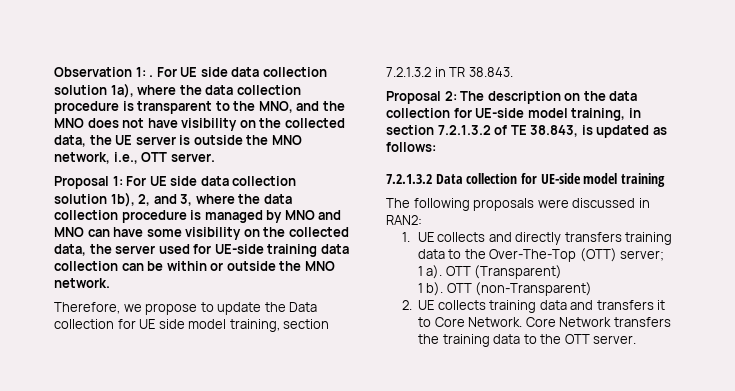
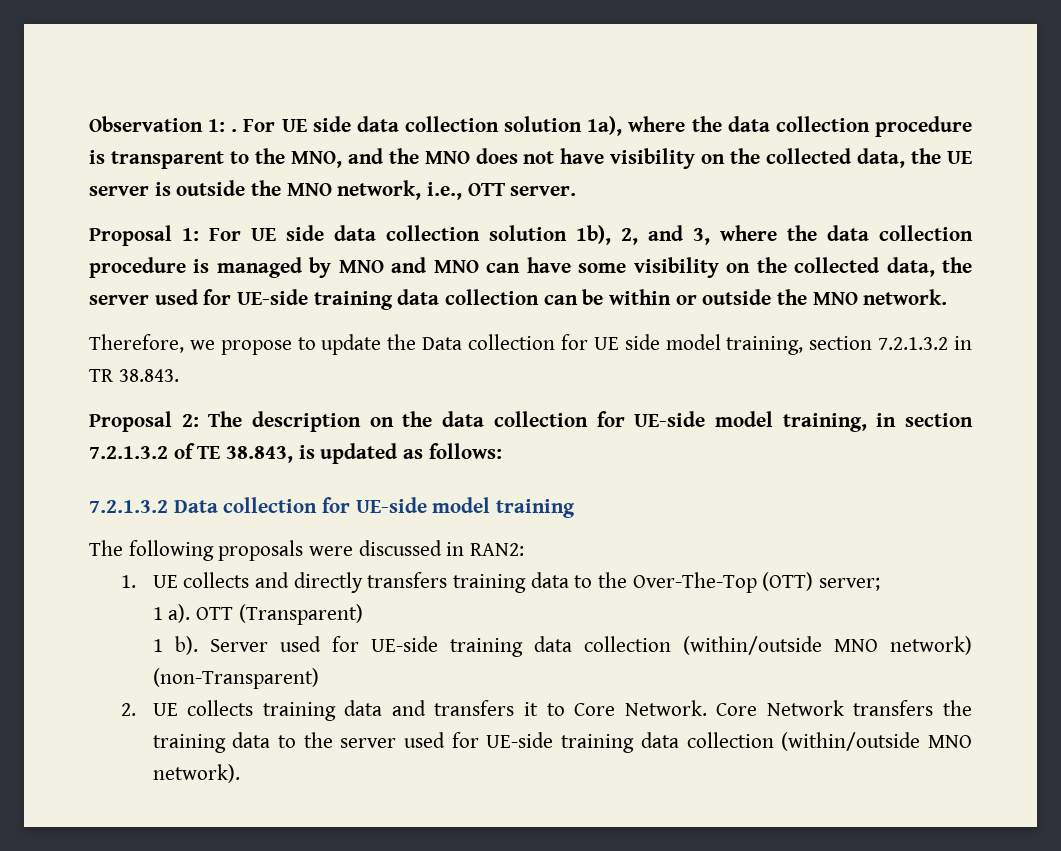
- OTT (non-Transparent)
+ Server used for UE-side training data collection (within/outside MNO network) (non-Transparent)
- Core Network transfers the training data to the OTT server.
+ Core Network transfers the training data to the server used for UE-side training data collection (within/outside MNO network).

